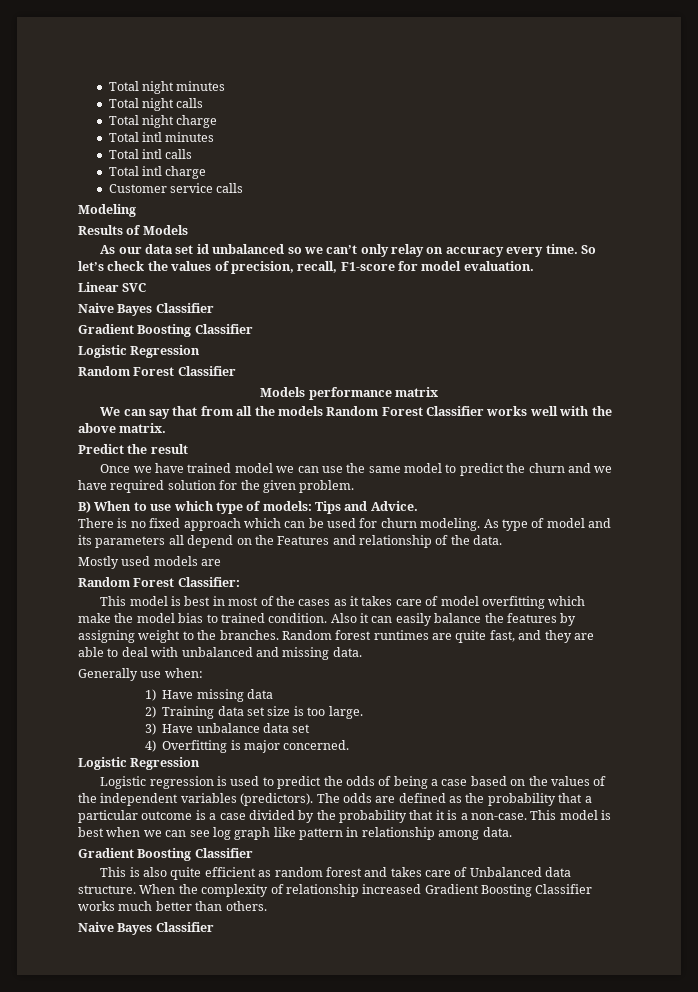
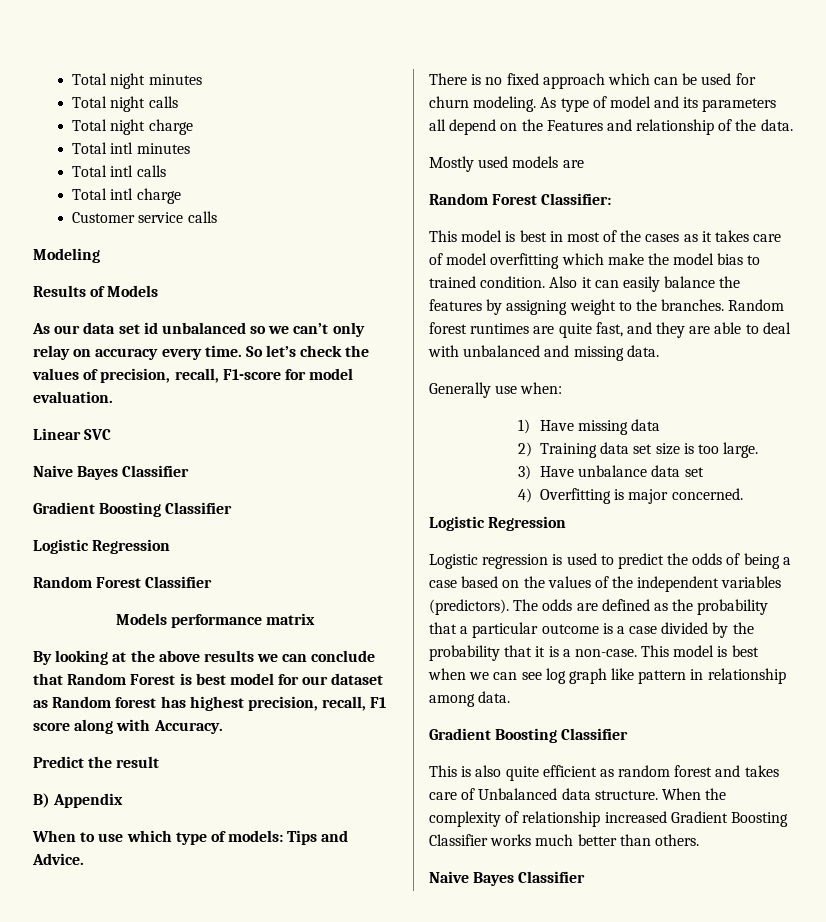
- We can say that from all the models Random Forest Classifier works well with the above matrix.
+ By looking at the above results we can conclude that Random Forest is best model for our dataset as Random forest has highest precision, recall, F1 score along with Accuracy.
  Predict the result
- Once we have trained model we can use the same model to predict the churn and we have required solution for the given problem.
- B) When to use which type of models: Tips and Advice.
+ B) Appendix
+ When to use which type of models: Tips and Advice.

